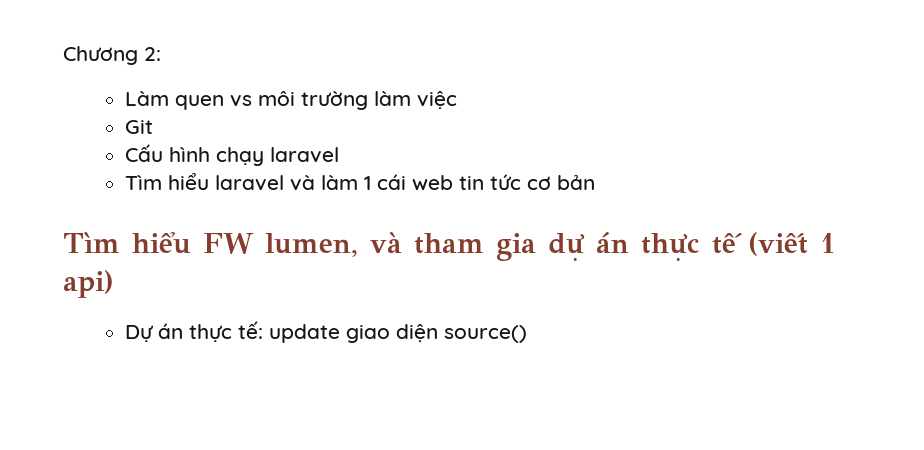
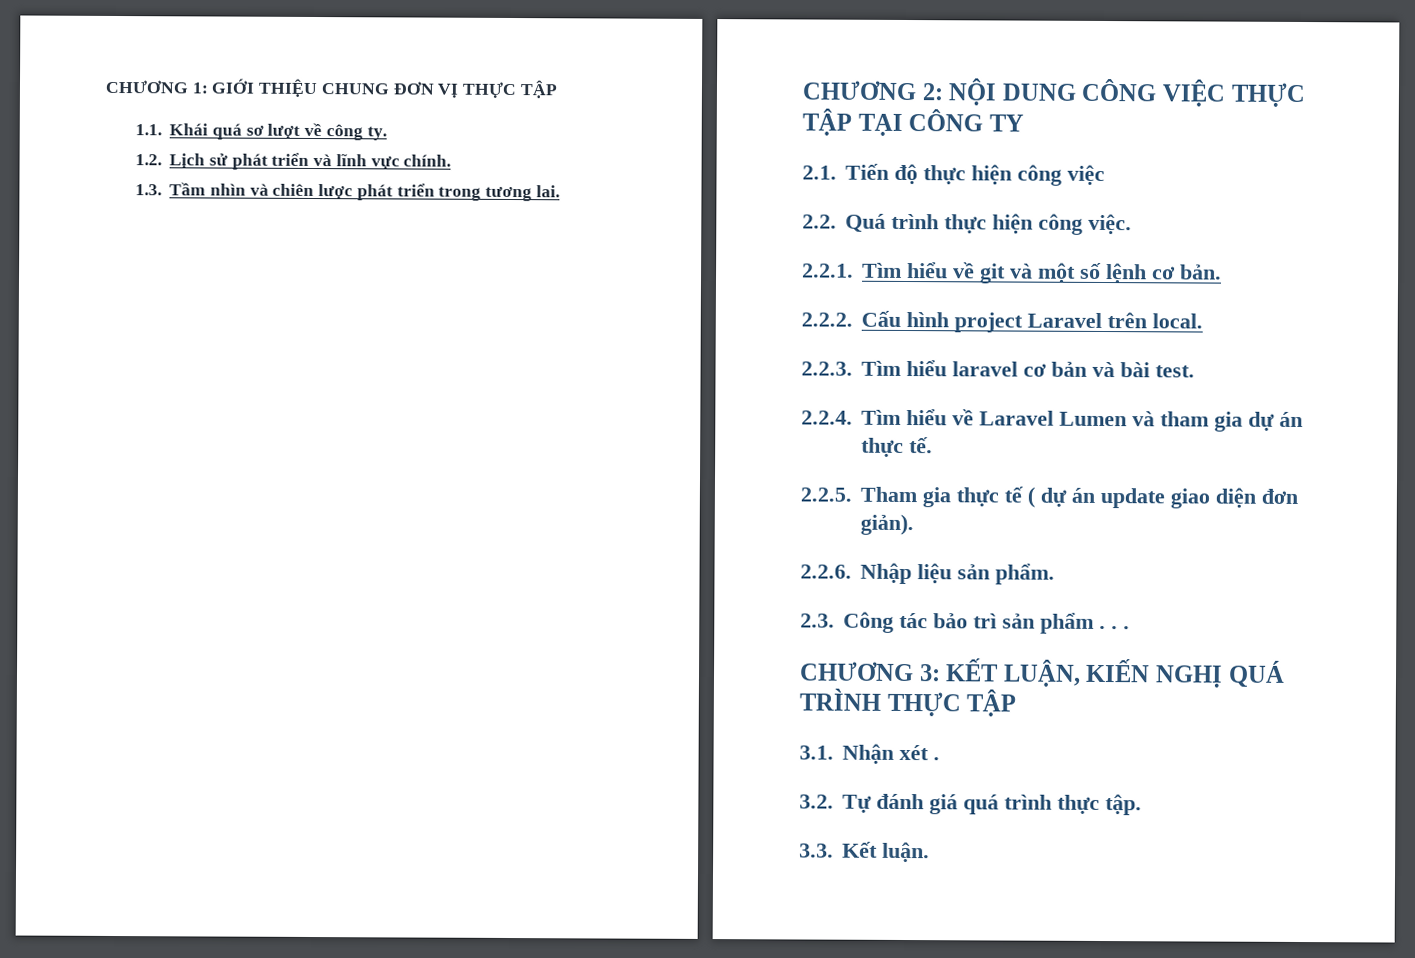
- Chương 2:
- Làm quen vs môi trường làm việc
- Git
- Cấu hình chạy laravel
- Tìm hiểu laravel và làm 1 cái web tin tức cơ bản
- Tìm hiểu FW lumen, và tham gia dự án thực tế (viết 1 api)
- Dự án thực tế: update giao diện source()
+ CHƯƠNG 1: GIỚI THIỆU CHUNG ĐƠN VỊ THỰC TẬP
+ 1.1. Khái quá sơ lượt về công ty.
+ 1.2. Lịch sử phát triển và lĩnh vực chính.
+ 1.3. Tầm nhìn và chiên lược phát triển trong tương lai.
+ CHƯƠNG 2: NỘI DUNG CÔNG VIỆC THỰC TẬP TẠI CÔNG TY
+ 2.1. Tiến độ thực hiện công việc
+ 2.2. Quá trình thực hiện công việc.
+ 2.2.1. Tìm hiểu về git và một số lệnh cơ bản.
+ 2.2.2. Cấu hình project Laravel trên local.
+ 2.2.3. Tìm hiểu laravel cơ bản và bài test.
+ 2.2.4. Tìm hiểu về Laravel Lumen và tham gia dự án thực tế.
+ 2.2.5. Tham gia thực tế ( dự án update giao diện đơn giản).
+ 2.2.6. Nhập liệu sản phẩm.
+ 2.3. Công tác bảo trì sản phẩm . . .
+ CHƯƠNG 3: KẾT LUẬN, KIẾN NGHỊ QUÁ TRÌNH THỰC TẬP
+ 3.1. Nhận xét .
+ 3.2. Tự đánh giá quá trình thực tập.
+ 3.3. Kết luận.

